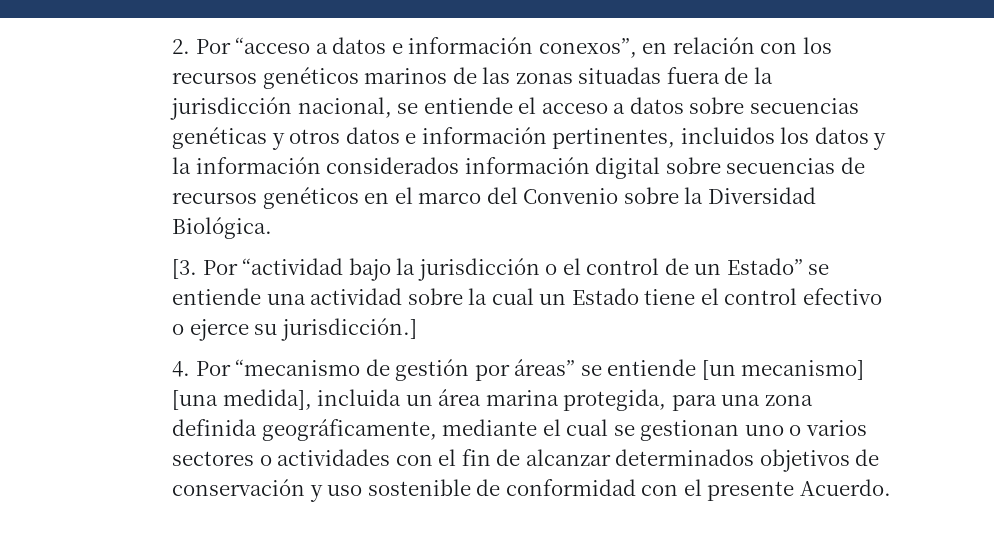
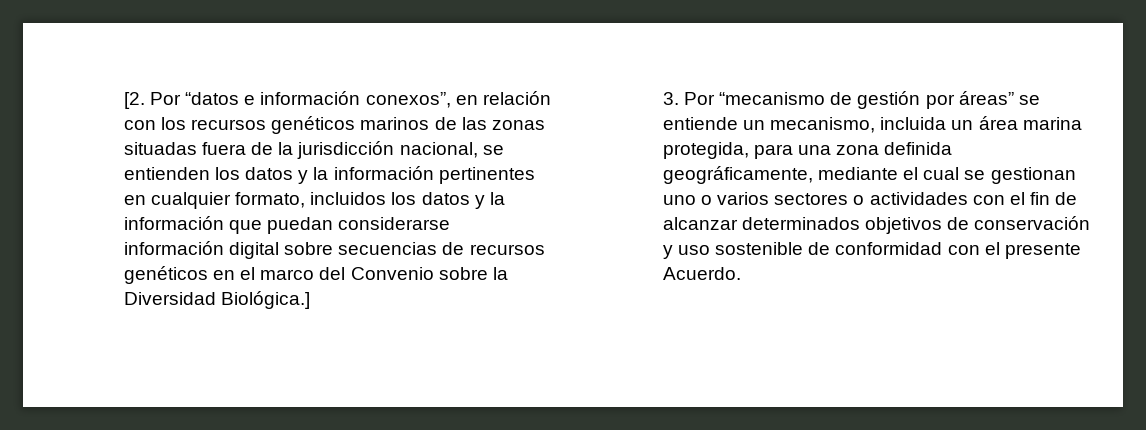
- 2. Por “acceso a datos e información conexos”, en relación con los recursos genéticos marinos de las zonas situadas fuera de la jurisdicción nacional, se entiende el acceso a datos sobre secuencias genéticas y otros datos e información pertinentes, incluidos los datos y la información considerados información digital sobre secuencias de recursos genéticos en el marco del Convenio sobre la Diversidad Biológica.
- [3. Por “actividad bajo la jurisdicción o el control de un Estado” se entiende una actividad sobre la cual un Estado tiene el control efectivo o ejerce su jurisdicción.]
- 4. Por “mecanismo de gestión por áreas” se entiende [un mecanismo] [una medida], incluida un área marina protegida, para una zona definida geográficamente, mediante el cual se gestionan uno o varios sectores o actividades con el fin de alcanzar determinados objetivos de conservación y uso sostenible de conformidad con el presente Acuerdo.
+ [2. Por “datos e información conexos”, en relación con los recursos genéticos marinos de las zonas situadas fuera de la jurisdicción nacional, se entienden los datos y la información pertinentes en cualquier formato, incluidos los datos y la información que puedan considerarse información digital sobre secuencias de recursos genéticos en el marco del Convenio sobre la Diversidad Biológica.]
+ 3. Por “mecanismo de gestión por áreas” se entiende un mecanismo, incluida un área marina protegida, para una zona definida geográficamente, mediante el cual se gestionan uno o varios sectores o actividades con el fin de alcanzar determinados objetivos de conservación y uso sostenible de conformidad con el presente Acuerdo.

